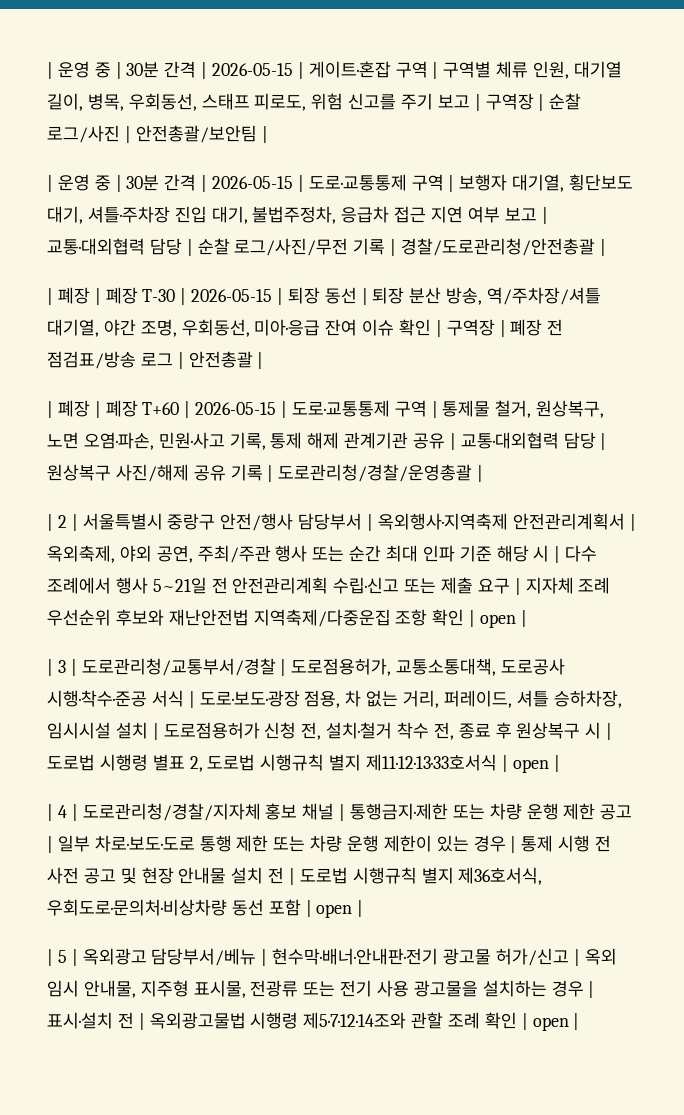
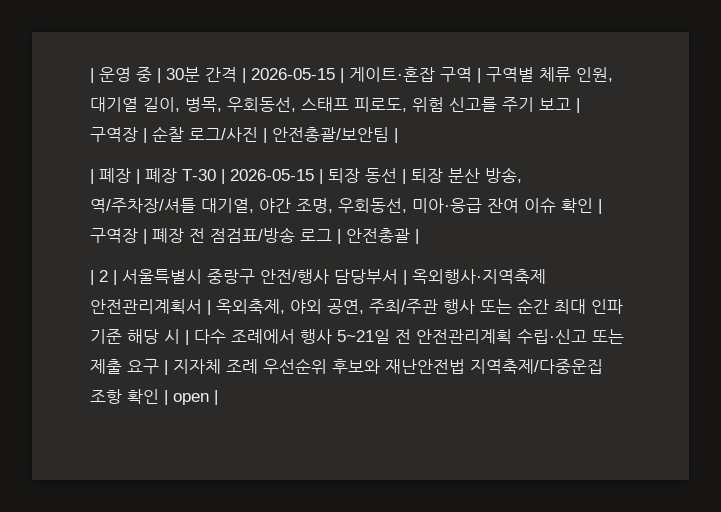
- | 운영 중 | 30분 간격 | 2026-05-15 | 도로·교통통제 구역 | 보행자 대기열, 횡단보도 대기, 셔틀·주차장 진입 대기, 불법주정차, 응급차 접근 지연 여부 보고 | 교통·대외협력 담당 | 순찰 로그/사진/무전 기록 | 경찰/도로관리청/안전총괄 |
- | 폐장 | 폐장 T+60 | 2026-05-15 | 도로·교통통제 구역 | 통제물 철거, 원상복구, 노면 오염·파손, 민원·사고 기록, 통제 해제 관계기관 공유 | 교통·대외협력 담당 | 원상복구 사진/해제 공유 기록 | 도로관리청/경찰/운영총괄 |
- | 3 | 도로관리청/교통부서/경찰 | 도로점용허가, 교통소통대책, 도로공사 시행·착수·준공 서식 | 도로·보도·광장 점용, 차 없는 거리, 퍼레이드, 셔틀 승하차장, 임시시설 설치 | 도로점용허가 신청 전, 설치·철거 착수 전, 종료 후 원상복구 시 | 도로법 시행령 별표 2, 도로법 시행규칙 별지 제11·12·13·33호서식 | open |
- | 4 | 도로관리청/경찰/지자체 홍보 채널 | 통행금지·제한 또는 차량 운행 제한 공고 | 일부 차로·보도·도로 통행 제한 또는 차량 운행 제한이 있는 경우 | 통제 시행 전 사전 공고 및 현장 안내물 설치 전 | 도로법 시행규칙 별지 제36호서식, 우회도로·문의처·비상차량 동선 포함 | open |
- | 5 | 옥외광고 담당부서/베뉴 | 현수막·배너·안내판·전기 광고물 허가/신고 | 옥외 임시 안내물, 지주형 표시물, 전광류 또는 전기 사용 광고물을 설치하는 경우 | 표시·설치 전 | 옥외광고물법 시행령 제5·7·12·14조와 관할 조례 확인 | open |

